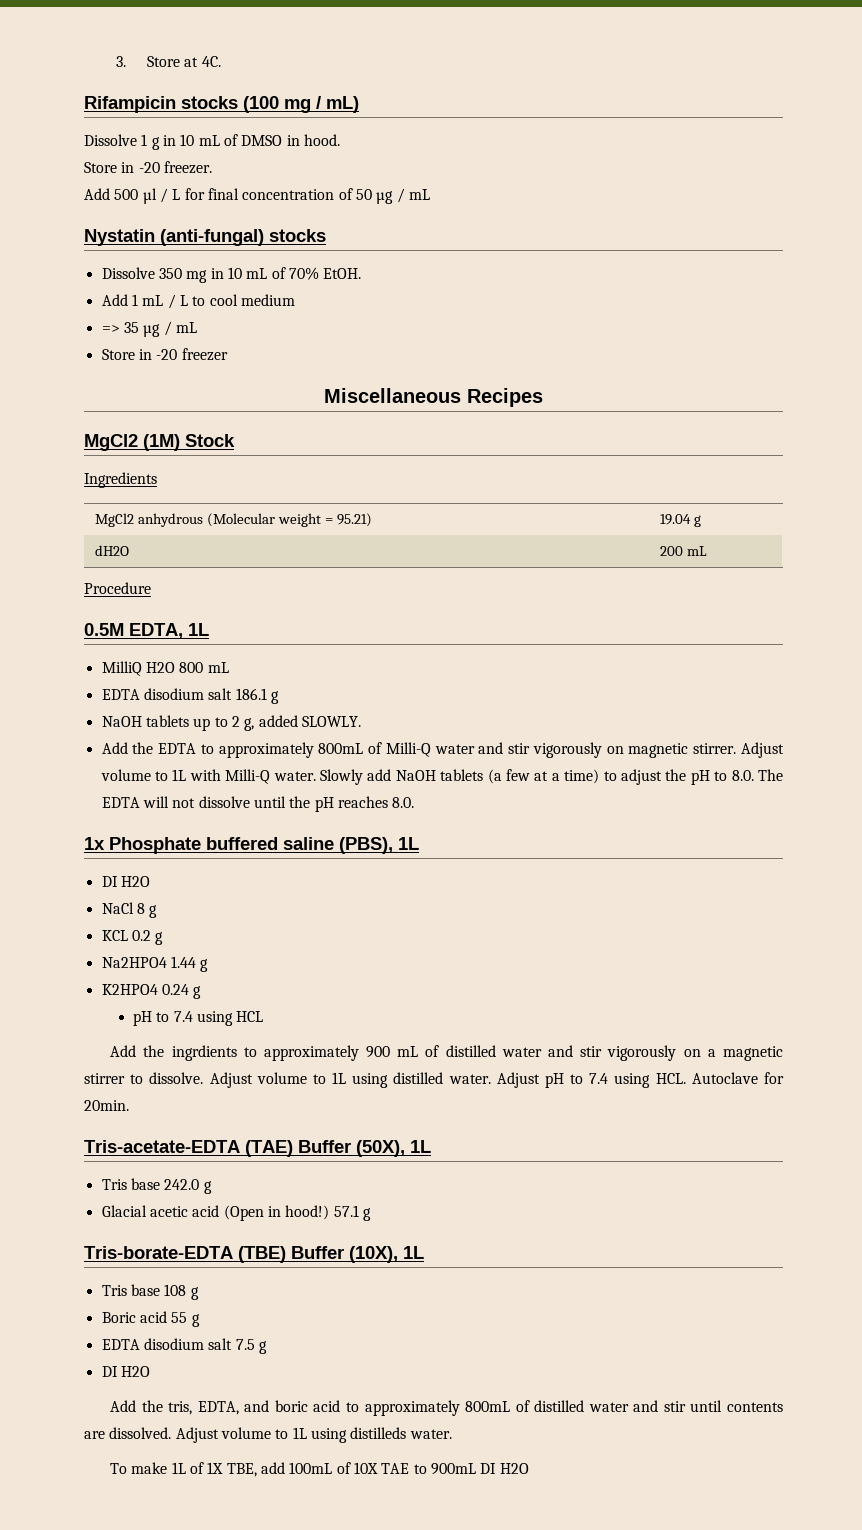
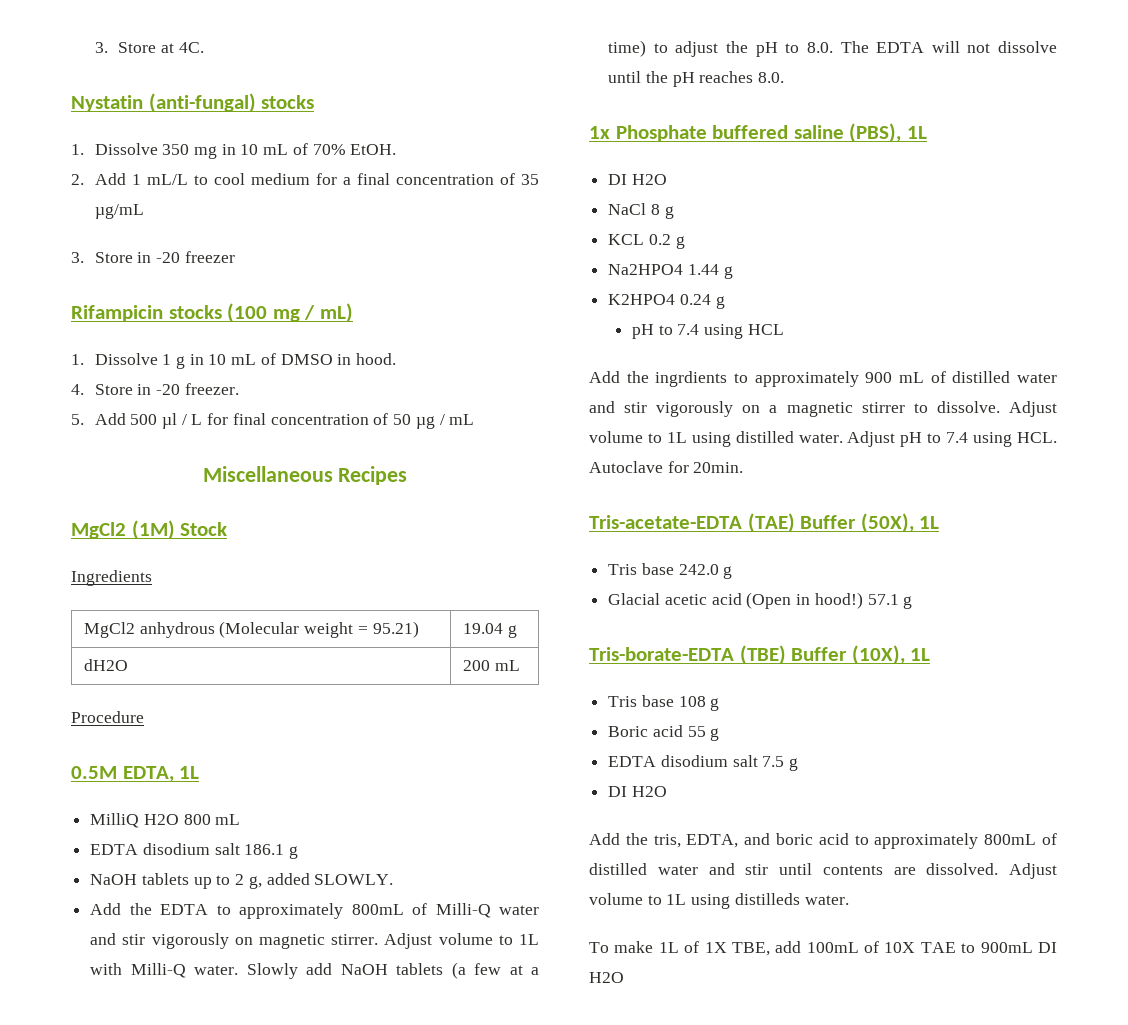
+ Nystatin (anti-fungal) stocks
+ 1. Dissolve 350 mg in 10 mL of 70% EtOH.
+ 2. Add 1 mL/L to cool medium for a final concentration of 35 µg/mL
+ 3. Store in -20 freezer
- Dissolve 1 g in 10 mL of DMSO in hood.
+ 1. Dissolve 1 g in 10 mL of DMSO in hood.
- Store in -20 freezer.
+ 4. Store in -20 freezer.
- Add 500 µl / L for final concentration of 50 µg / mL
+ 5. Add 500 µl / L for final concentration of 50 µg / mL
- Nystatin (anti-fungal) stocks
- Dissolve 350 mg in 10 mL of 70% EtOH.
- Add 1 mL / L to cool medium
- => 35 µg / mL
- Store in -20 freezer

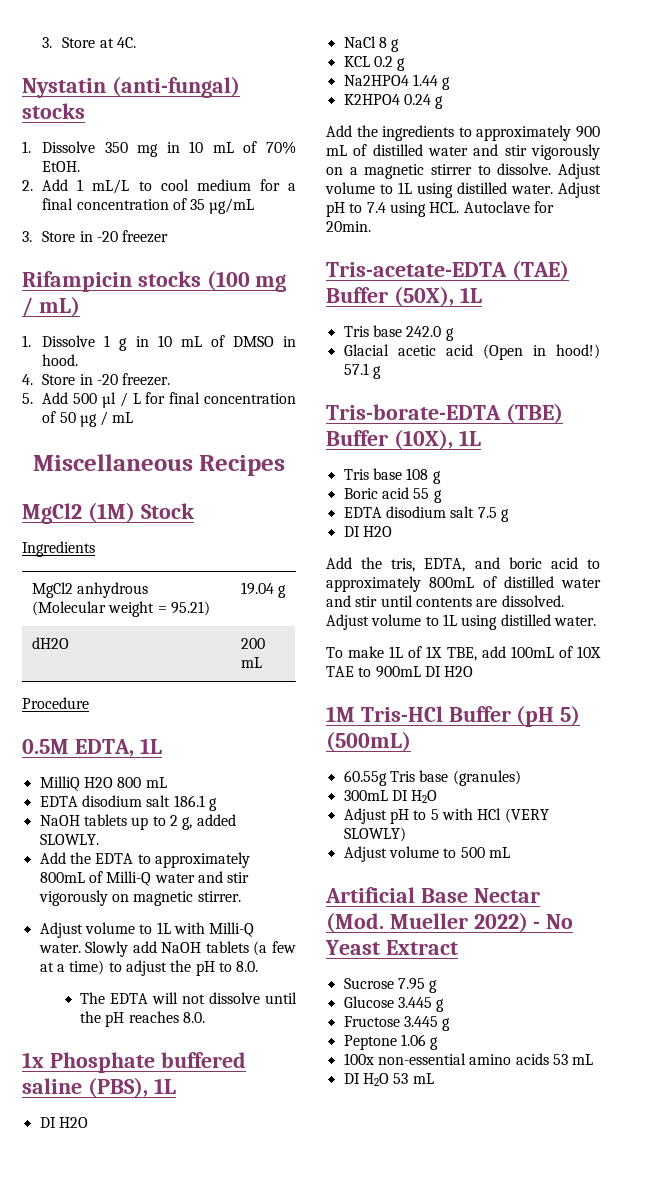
- Add the EDTA to approximately 800mL of Milli-Q water and stir vigorously on magnetic stirrer. Adjust volume to 1L with Milli-Q water.
+ Add the EDTA to approximately 800mL of Milli-Q water and stir vigorously on magnetic stirrer.
+ Adjust volume to 1L with Milli-Q water.
- Slowly add NaOH tablets (a few at a time) to adjust the pH to 8.0. The EDTA will not dissolve until the pH reaches 8.0.
+ Slowly add NaOH tablets (a few at a time) to adjust the pH to 8.0.
+ The EDTA will not dissolve until the pH reaches 8.0.
- pH to 7.4 using HCL
- Add the ingrdients to approximately 900 mL of distilled water and stir vigorously on a magnetic stirrer to dissolve.
+ Add the ingredients to approximately 900 mL of distilled water and stir vigorously on a magnetic stirrer to dissolve.
- Add the tris, EDTA, and boric acid to approximately 800mL of distilled water and stir until contents are dissolved. Adjust volume to 1L using distilleds water.
+ Add the tris, EDTA, and boric acid to approximately 800mL of distilled water and stir until contents are dissolved. Adjust volume to 1L using distilled water.
+ 1M Tris-HCl Buffer (pH 5) (500mL)
+ 60.55g Tris base (granules)
+ 300mL DI H2O
+ Adjust pH to 5 with HCl (VERY SLOWLY)
+ Adjust volume to 500 mL
+ Artificial Base Nectar (Mod. Mueller 2022) - No Yeast Extract
+ Sucrose 7.95 g
+ Glucose 3.445 g
+ Fructose 3.445 g
+ Peptone 1.06 g
+ 100x non-essential amino acids 53 mL
+ DI H2O 53 mL

